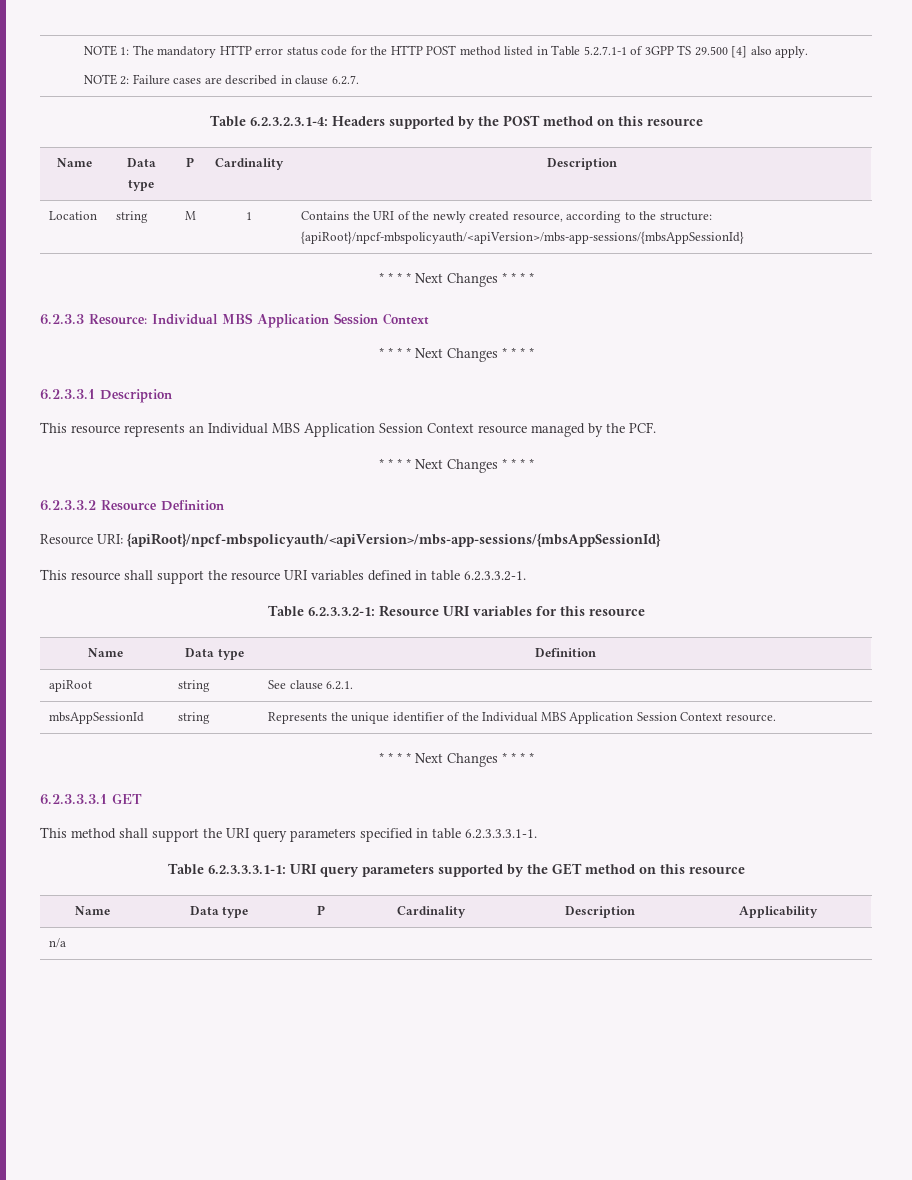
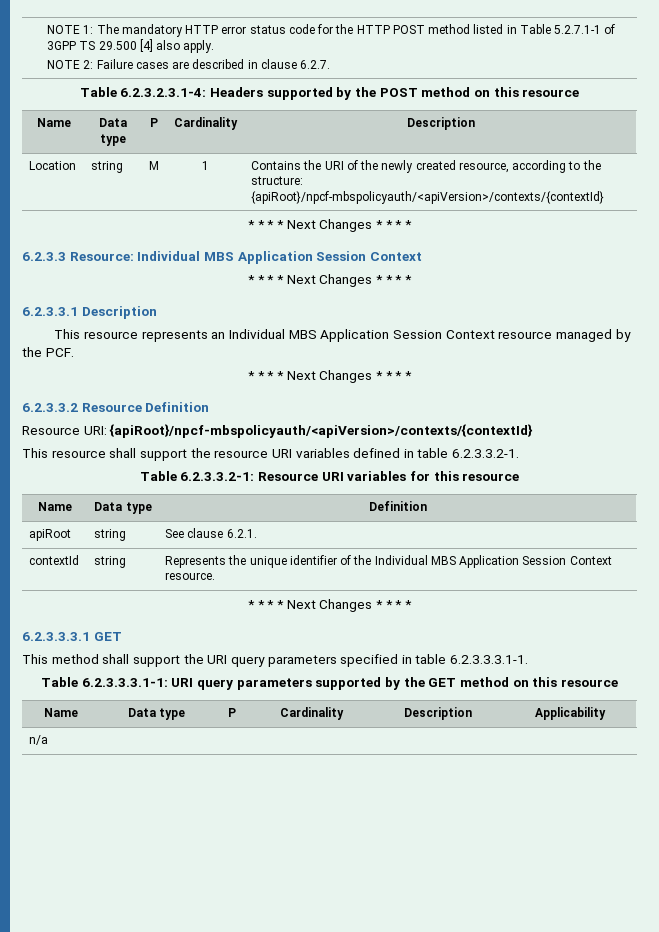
- Location | string | M | 1 | Contains the URI of the newly created resource, according to the structure: {apiRoot}/npcf-mbspolicyauth/<apiVersion>/mbs-app-sessions/{mbsAppSessionId}
+ Location | string | M | 1 | Contains the URI of the newly created resource, according to the structure: {apiRoot}/npcf-mbspolicyauth/<apiVersion>/contexts/{contextId}
- Resource URI: {apiRoot}/npcf-mbspolicyauth/<apiVersion>/mbs-app-sessions/{mbsAppSessionId}
+ Resource URI: {apiRoot}/npcf-mbspolicyauth/<apiVersion>/contexts/{contextId}
- mbsAppSessionId | string | Represents the unique identifier of the Individual MBS Application Session Context resource.
+ contextId | string | Represents the unique identifier of the Individual MBS Application Session Context resource.

